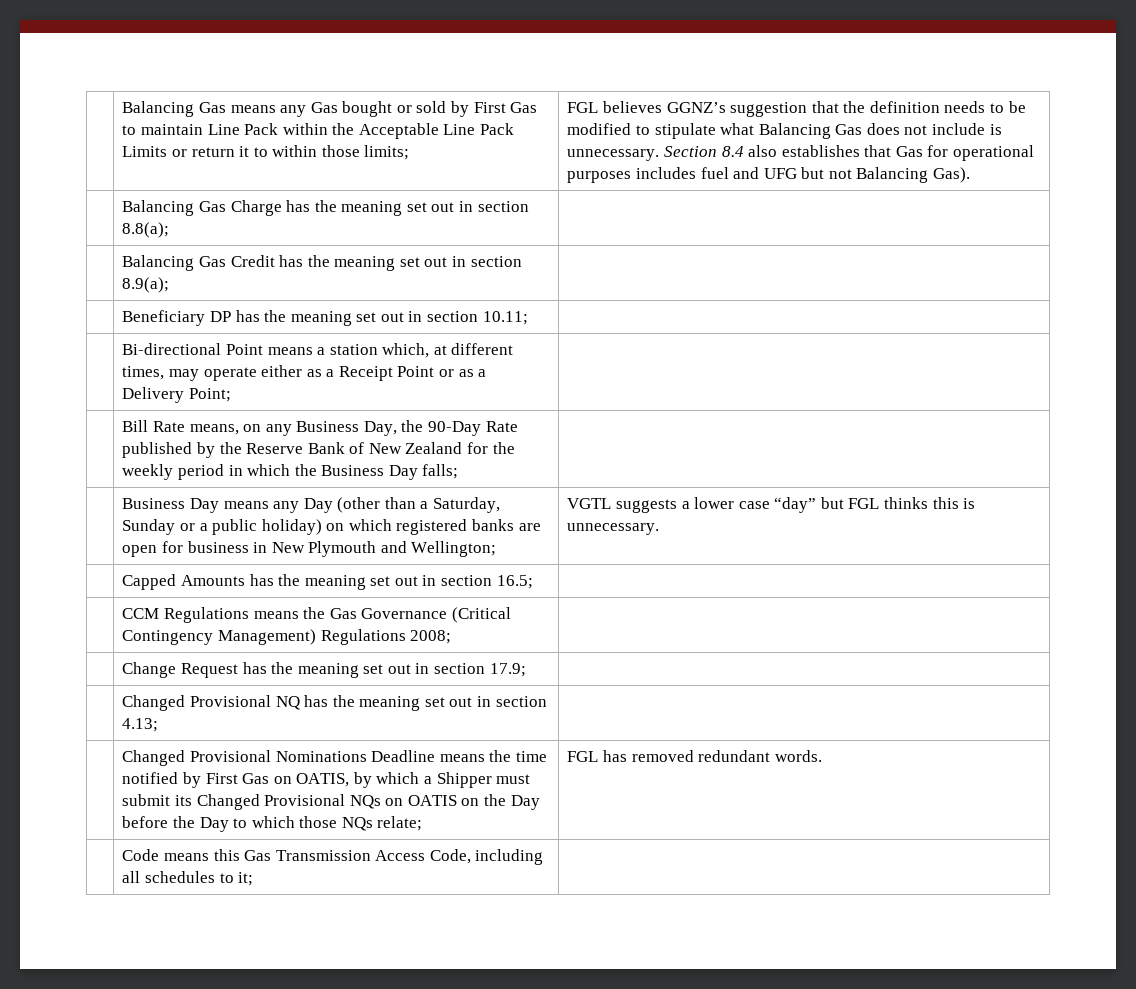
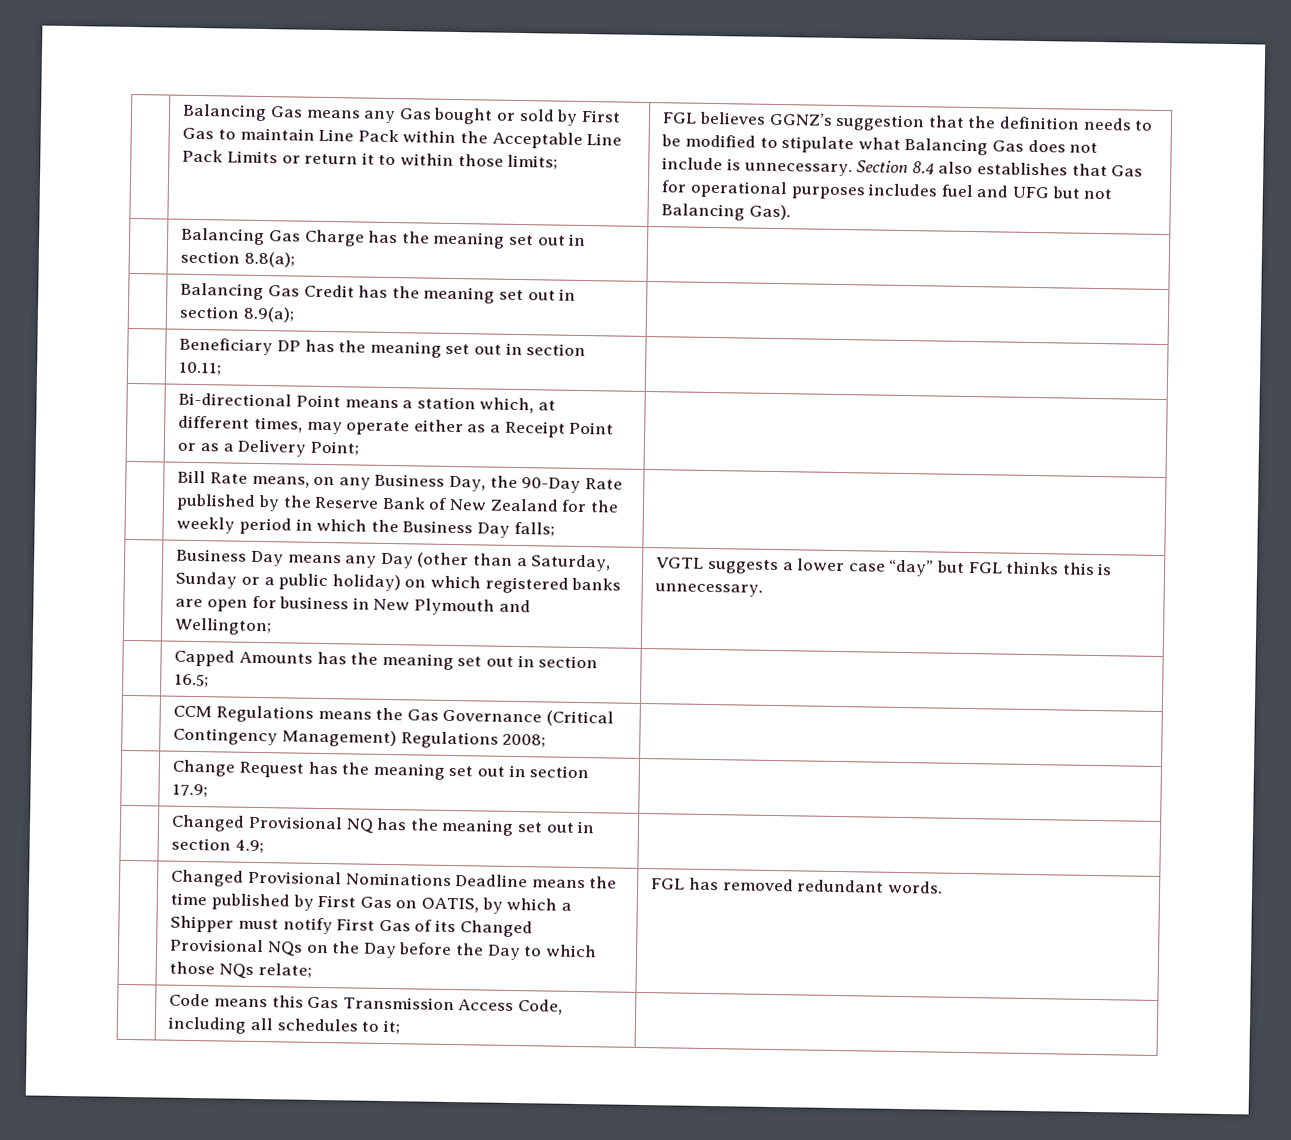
- | Changed Provisional NQ has the meaning set out in section 4.13; |
+ | Changed Provisional NQ has the meaning set out in section 4.9; |
- Changed Provisional Nominations Deadline means the time notified by First Gas on OATIS, by which a Shipper must submit its Changed Provisional NQs on OATIS on the Day before the Day to which those NQs relate;
+ Changed Provisional Nominations Deadline means the time published by First Gas on OATIS, by which a Shipper must notify First Gas of its Changed Provisional NQs on the Day before the Day to which those NQs relate;

